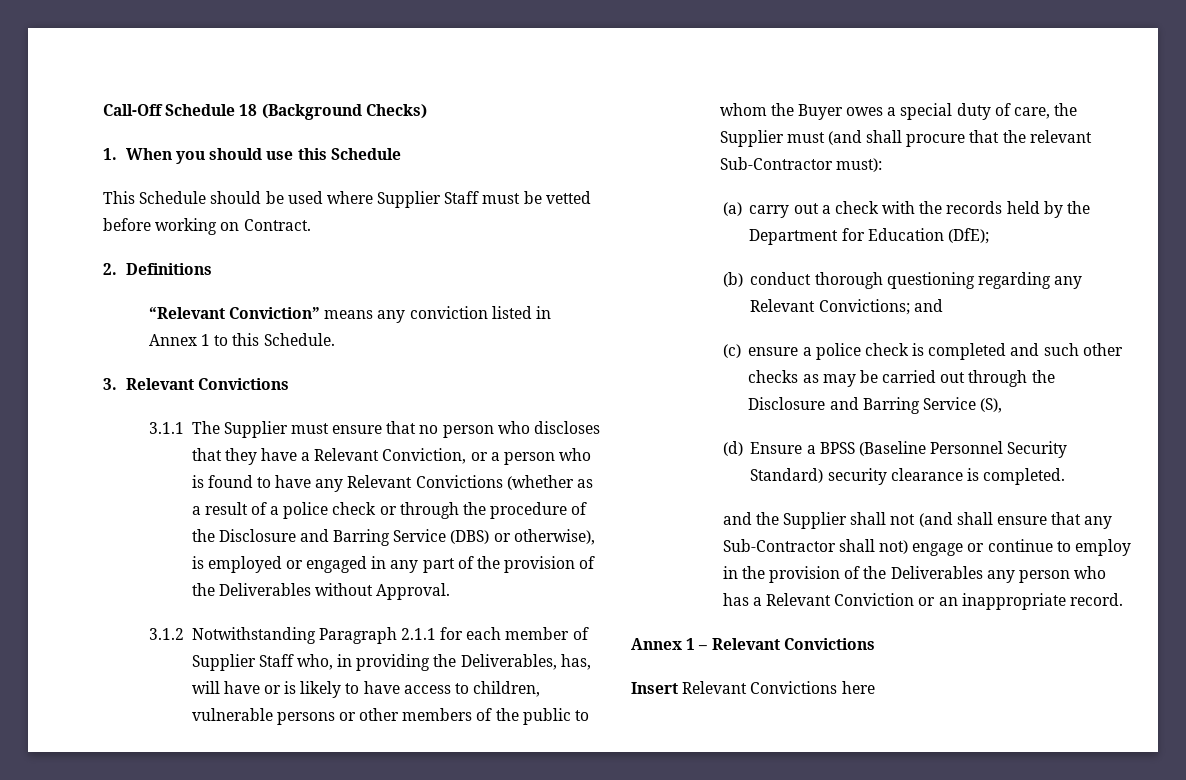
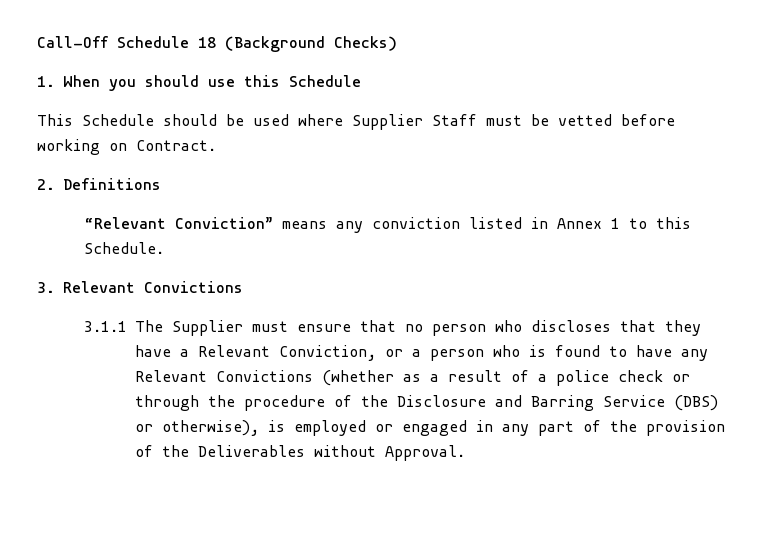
- 3.1.2 Notwithstanding Paragraph 2.1.1 for each member of Supplier Staff who, in providing the Deliverables, has, will have or is likely to have access to children, vulnerable persons or other members of the public to whom the Buyer owes a special duty of care, the Supplier must (and shall procure that the relevant Sub-Contractor must):
- (a) carry out a check with the records held by the Department for Education (DfE);
- (b) conduct thorough questioning regarding any Relevant Convictions; and
- (c) ensure a police check is completed and such other checks as may be carried out through the Disclosure and Barring Service (S),
- (d) Ensure a BPSS (Baseline Personnel Security Standard) security clearance is completed.
- and the Supplier shall not (and shall ensure that any Sub-Contractor shall not) engage or continue to employ in the provision of the Deliverables any person who has a Relevant Conviction or an inappropriate record.
- Annex 1 – Relevant Convictions
- Insert Relevant Convictions here

